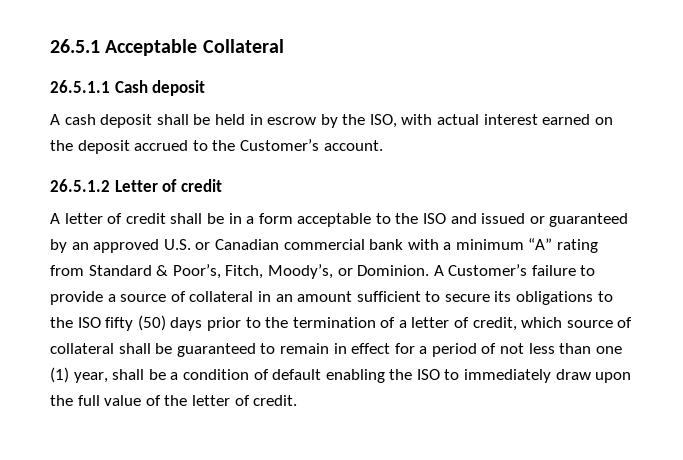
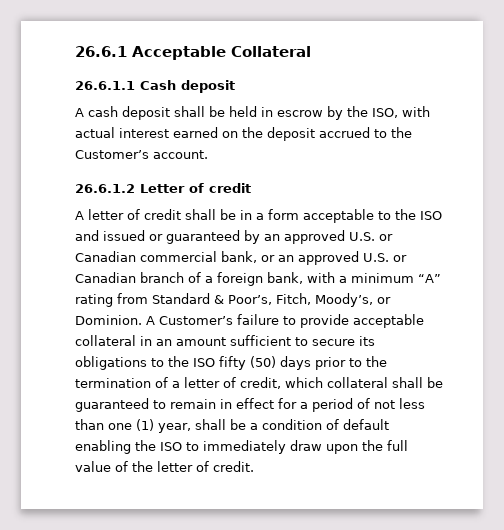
- 26.5.1 Acceptable Collateral
+ 26.6.1 Acceptable Collateral
- 26.5.1.1 Cash deposit
+ 26.6.1.1 Cash deposit
- 26.5.1.2 Letter of credit
+ 26.6.1.2 Letter of credit
- A letter of credit shall be in a form acceptable to the ISO and issued or guaranteed by an approved U.S. or Canadian commercial bank with a minimum “A” rating from Standard & Poor’s, Fitch, Moody’s, or Dominion.
+ A letter of credit shall be in a form acceptable to the ISO and issued or guaranteed by an approved U.S. or Canadian commercial bank, or an approved U.S. or Canadian branch of a foreign bank, with a minimum “A” rating from Standard & Poor’s, Fitch, Moody’s, or Dominion.
- A Customer’s failure to provide a source of collateral in an amount sufficient to secure its obligations to the ISO fifty (50) days prior to the termination of a letter of credit, which source of collateral shall be guaranteed to remain in effect for a period of not less than one (1) year, shall be a condition of default enabling the ISO to immediately draw upon the full value of the letter of credit.
+ A Customer’s failure to provide acceptable collateral in an amount sufficient to secure its obligations to the ISO fifty (50) days prior to the termination of a letter of credit, which collateral shall be guaranteed to remain in effect for a period of not less than one (1) year, shall be a condition of default enabling the ISO to immediately draw upon the full value of the letter of credit.

